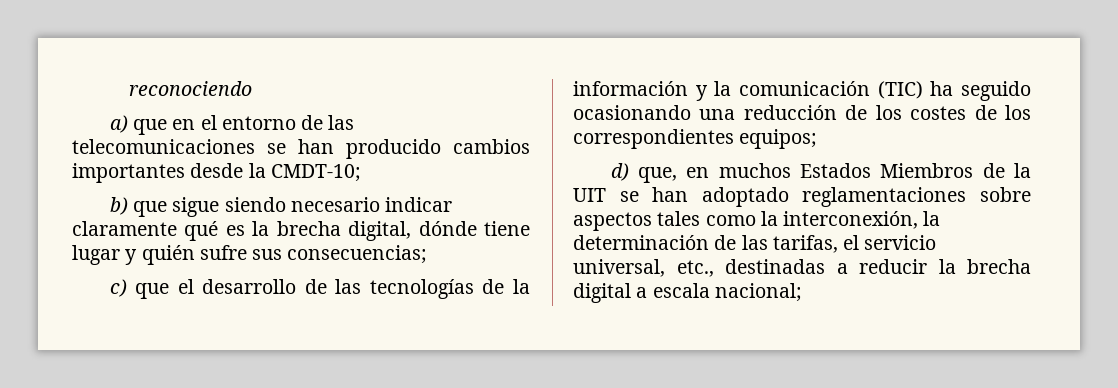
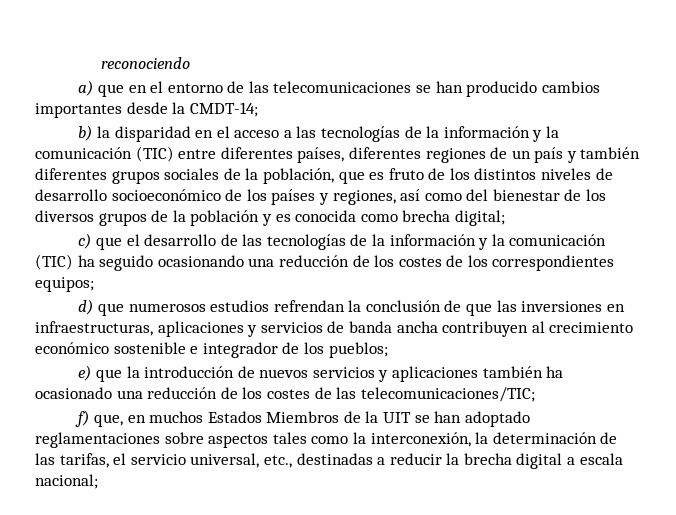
- a) que en el entorno de las telecomunicaciones se han producido cambios importantes desde la CMDT-10;
+ a) que en el entorno de las telecomunicaciones se han producido cambios importantes desde la CMDT-14;
- b) que sigue siendo necesario indicar claramente qué es la brecha digital, dónde tiene lugar y quién sufre sus consecuencias;
+ b) la disparidad en el acceso a las tecnologías de la información y la comunicación (TIC) entre diferentes países, diferentes regiones de un país y también diferentes grupos sociales de la población, que es fruto de los distintos niveles de desarrollo socioeconómico de los países y regiones, así como del bienestar de los diversos grupos de la población y es conocida como brecha digital;
- d) que, en muchos Estados Miembros de la UIT se han adoptado reglamentaciones sobre aspectos tales como la interconexión, la determinación de las tarifas, el servicio universal, etc., destinadas a reducir la brecha digital a escala nacional;
+ d) que numerosos estudios refrendan la conclusión de que las inversiones en infraestructuras, aplicaciones y servicios de banda ancha contribuyen al crecimiento económico sostenible e integrador de los pueblos;
+ e) que la introducción de nuevos servicios y aplicaciones también ha ocasionado una reducción de los costes de las telecomunicaciones/TIC;
+ f) que, en muchos Estados Miembros de la UIT se han adoptado reglamentaciones sobre aspectos tales como la interconexión, la determinación de las tarifas, el servicio universal, etc., destinadas a reducir la brecha digital a escala nacional;

